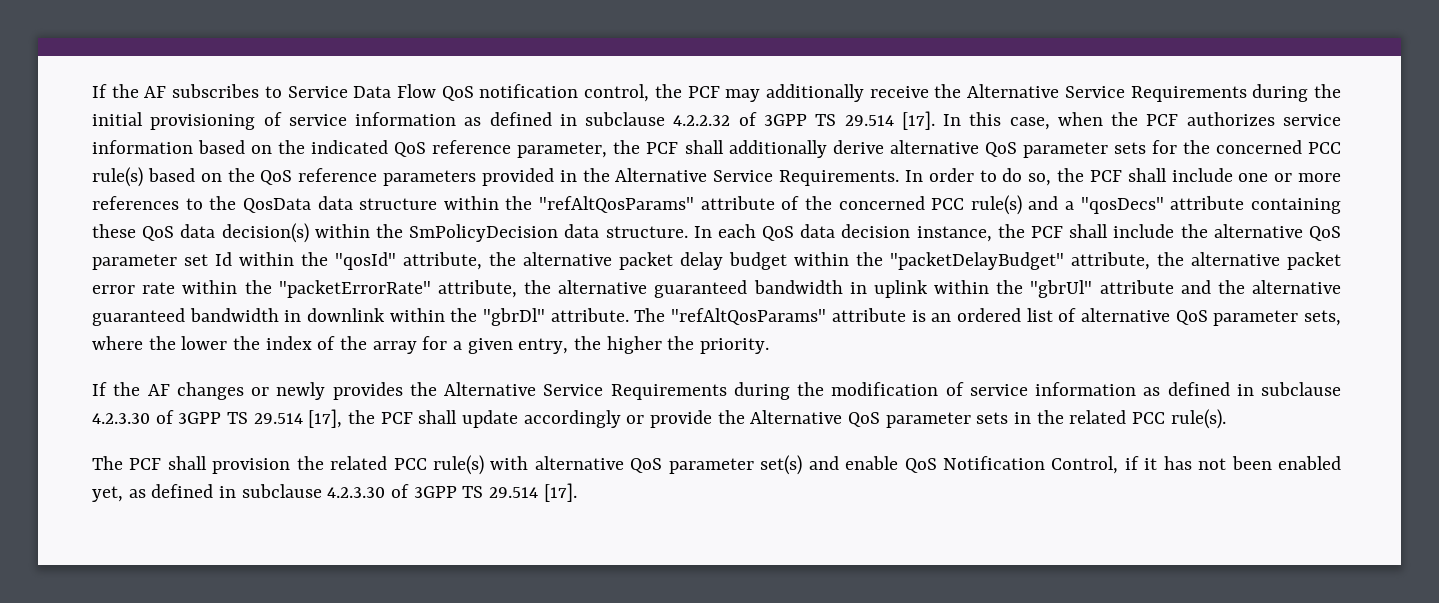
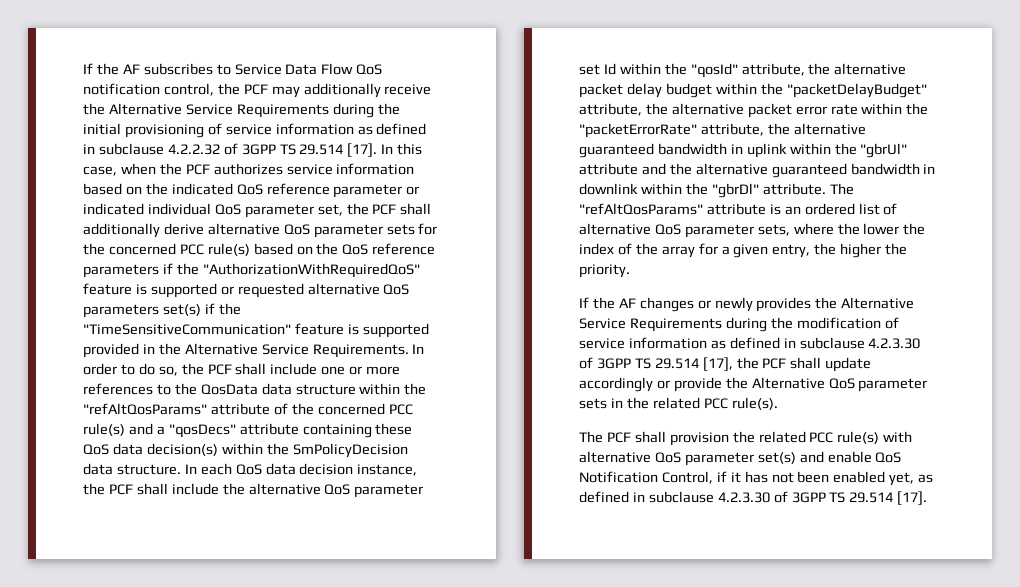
- In this case, when the PCF authorizes service information based on the indicated QoS reference parameter, the PCF shall additionally derive alternative QoS parameter sets for the concerned PCC rule(s) based on the QoS reference parameters provided in the Alternative Service Requirements.
+ In this case, when the PCF authorizes service information based on the indicated QoS reference parameter or indicated individual QoS parameter set, the PCF shall additionally derive alternative QoS parameter sets for the concerned PCC rule(s) based on the QoS reference parameters if the "AuthorizationWithRequiredQoS" feature is supported or requested alternative QoS parameters set(s) if the "TimeSensitiveCommunication" feature is supported provided in the Alternative Service Requirements.

